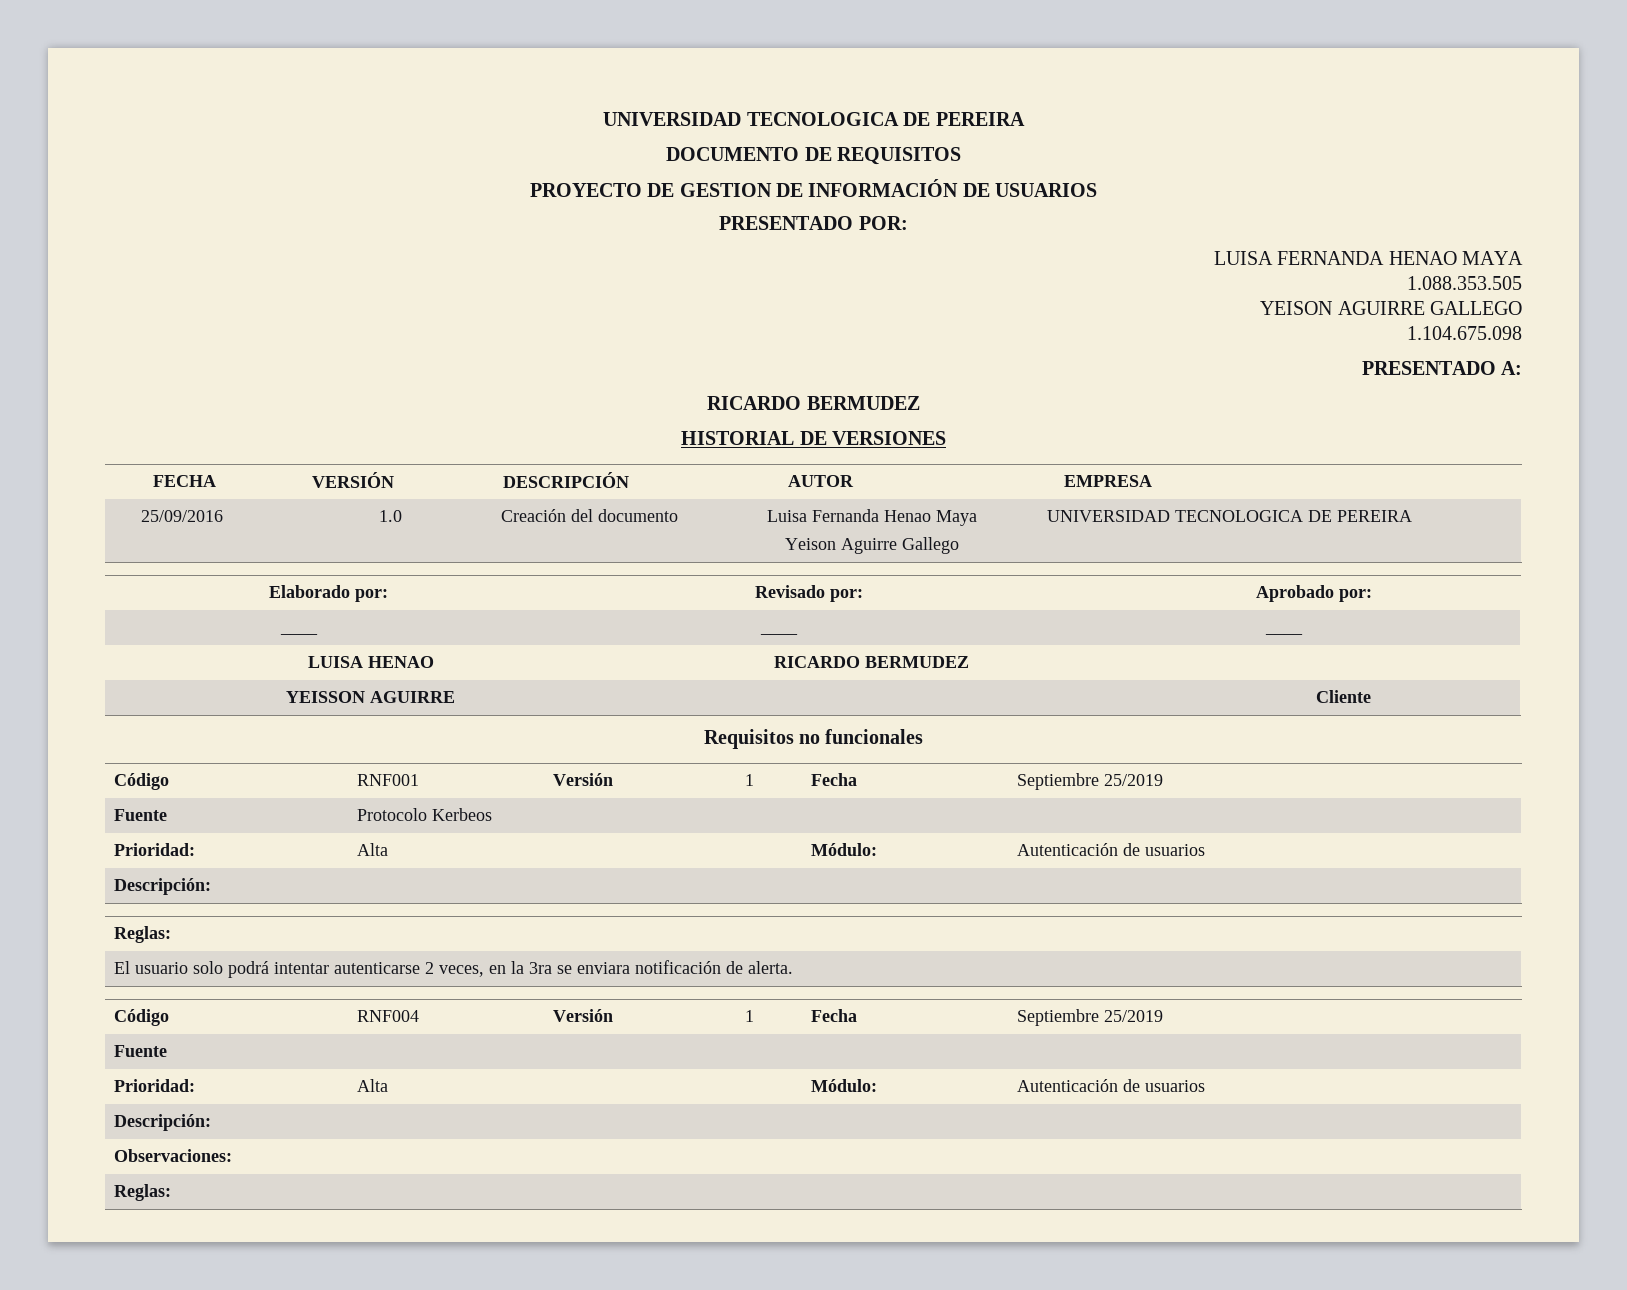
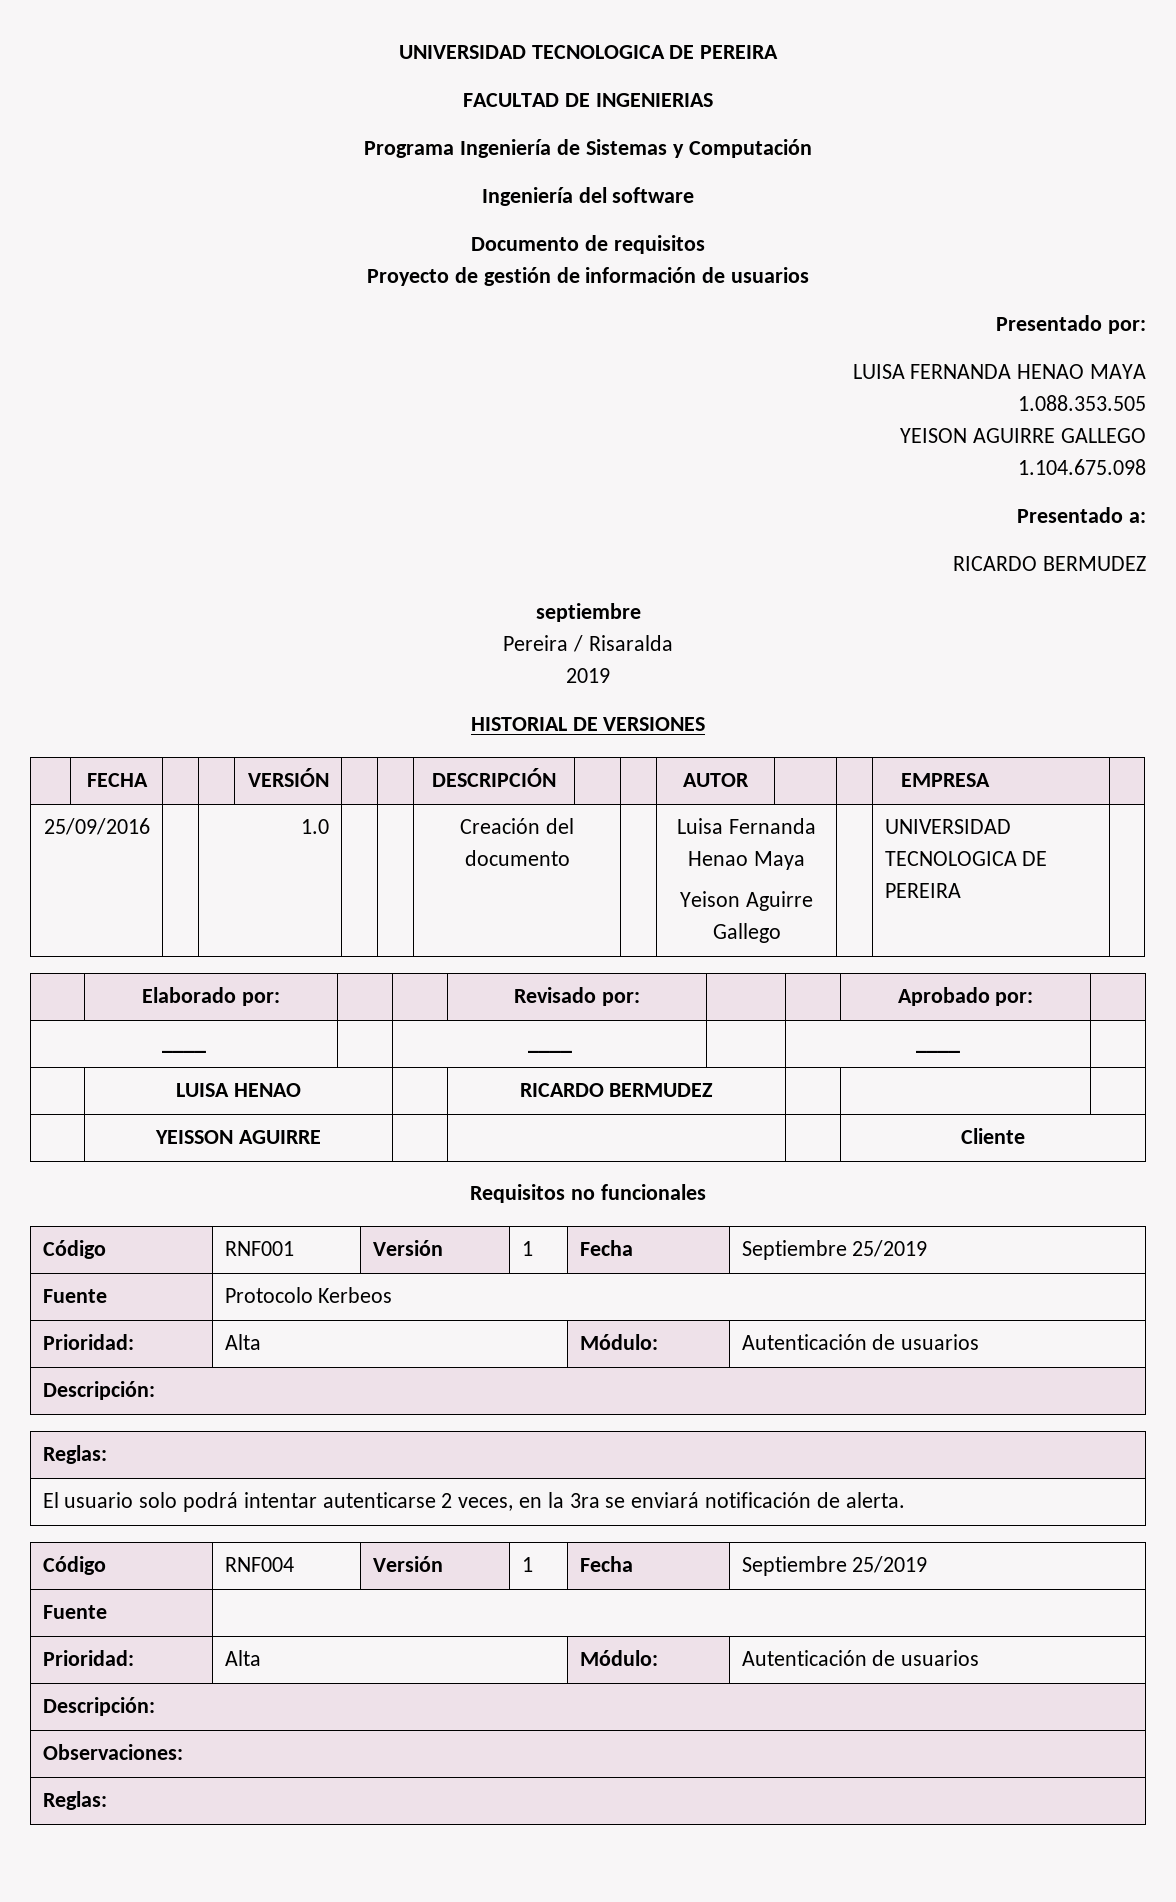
- DOCUMENTO DE REQUISITOS
- PROYECTO DE GESTION DE INFORMACIÓN DE USUARIOS
- PRESENTADO POR:
+ FACULTAD DE INGENIERIAS
+ Programa Ingeniería de Sistemas y Computación
+ Ingeniería del software
+ Documento de requisitos
+ Proyecto de gestión de información de usuarios
+ Presentado por:
- PRESENTADO A:
+ Presentado a:
  RICARDO BERMUDEZ
+ septiembre
+ Pereira / Risaralda
+ 2019
- El usuario solo podrá intentar autenticarse 2 veces, en la 3ra se enviara notificación de alerta.
+ El usuario solo podrá intentar autenticarse 2 veces, en la 3ra se enviará notificación de alerta.

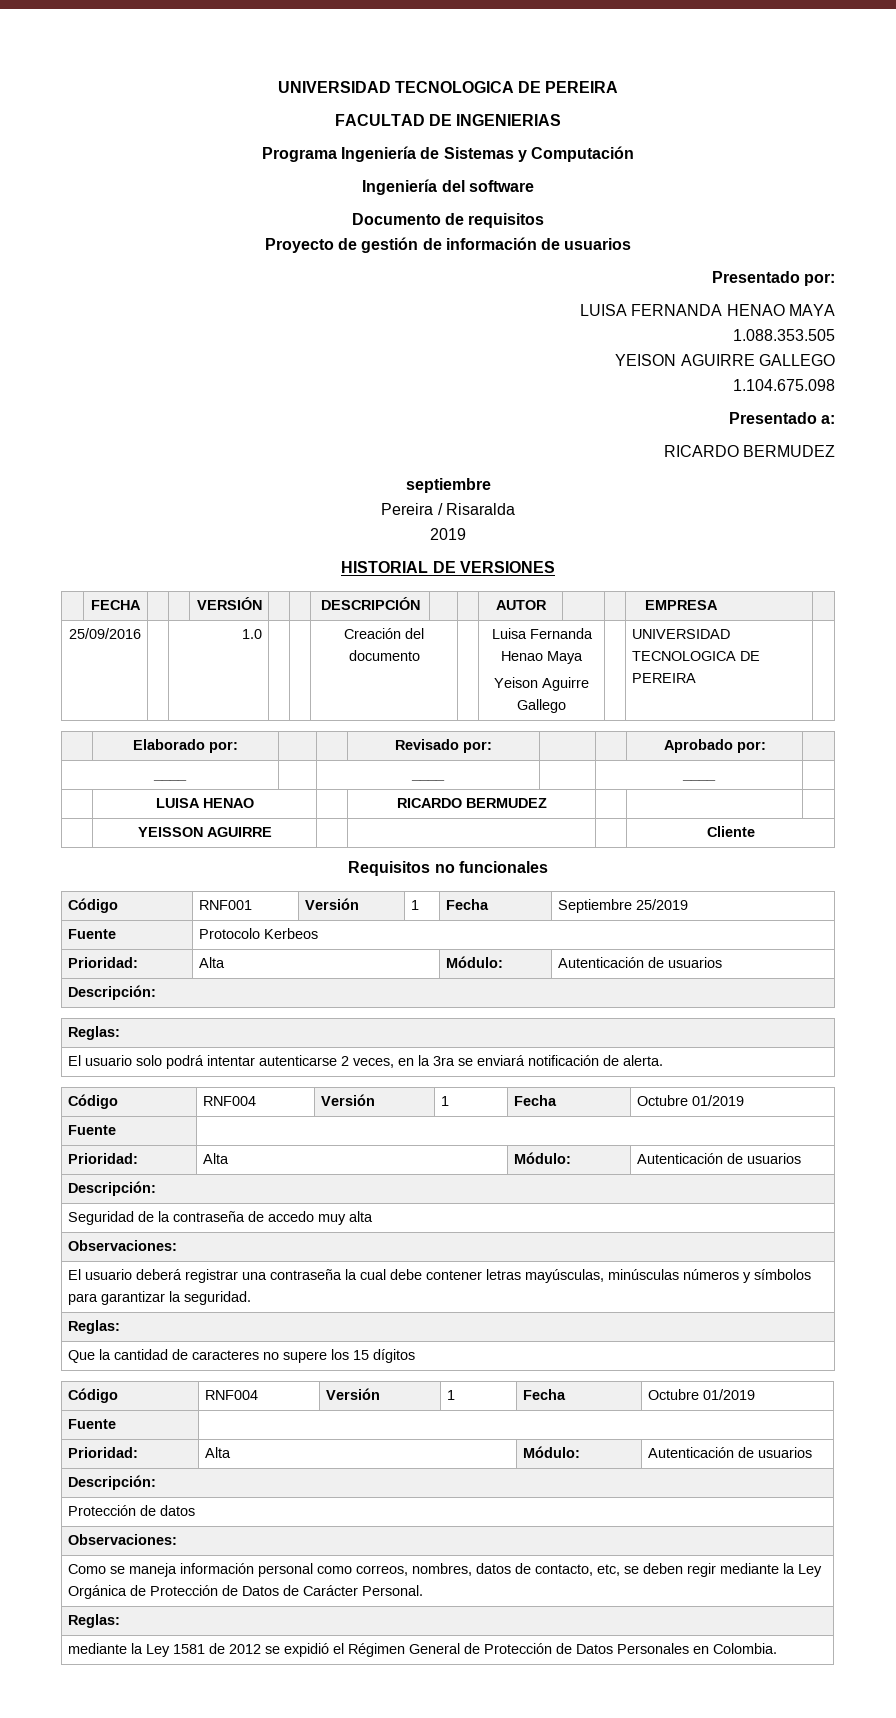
  El usuario solo podrá intentar autenticarse 2 veces, en la 3ra se enviará notificación de alerta.
- Código | RNF004 | Versión | 1 | Fecha | Septiembre 25/2019
+ Código | RNF004 | Versión | 1 | Fecha | Octubre 01/2019
  Fuente |
  Prioridad: | Alta | Módulo: | Autenticación de usuarios
  Descripción:
+ Seguridad de la contraseña de accedo muy alta
  Observaciones:
+ El usuario deberá registrar una contraseña la cual debe contener letras mayúsculas, minúsculas números y símbolos para garantizar la seguridad.
  Reglas:
+ Que la cantidad de caracteres no supere los 15 dígitos
+ Código | RNF004 | Versión | 1 | Fecha | Octubre 01/2019
+ Fuente |
+ Prioridad: | Alta | Módulo: | Autenticación de usuarios
+ Descripción:
+ Protección de datos
+ Observaciones:
+ Como se maneja información personal como correos, nombres, datos de contacto, etc, se deben regir mediante la Ley Orgánica de Protección de Datos de Carácter Personal.
+ Reglas:
+ mediante la Ley 1581 de 2012 se expidió el Régimen General de Protección de Datos Personales en Colombia.

